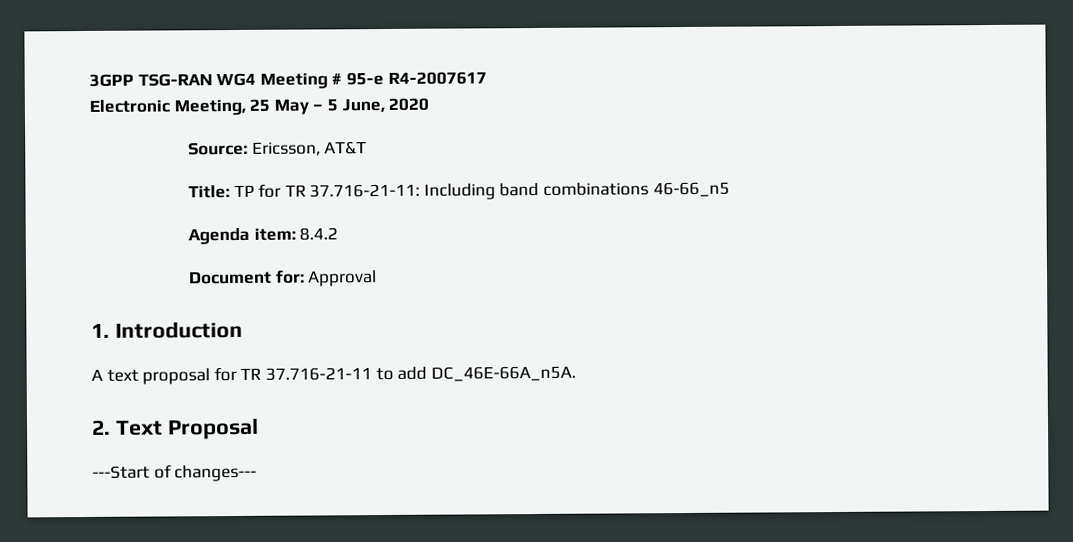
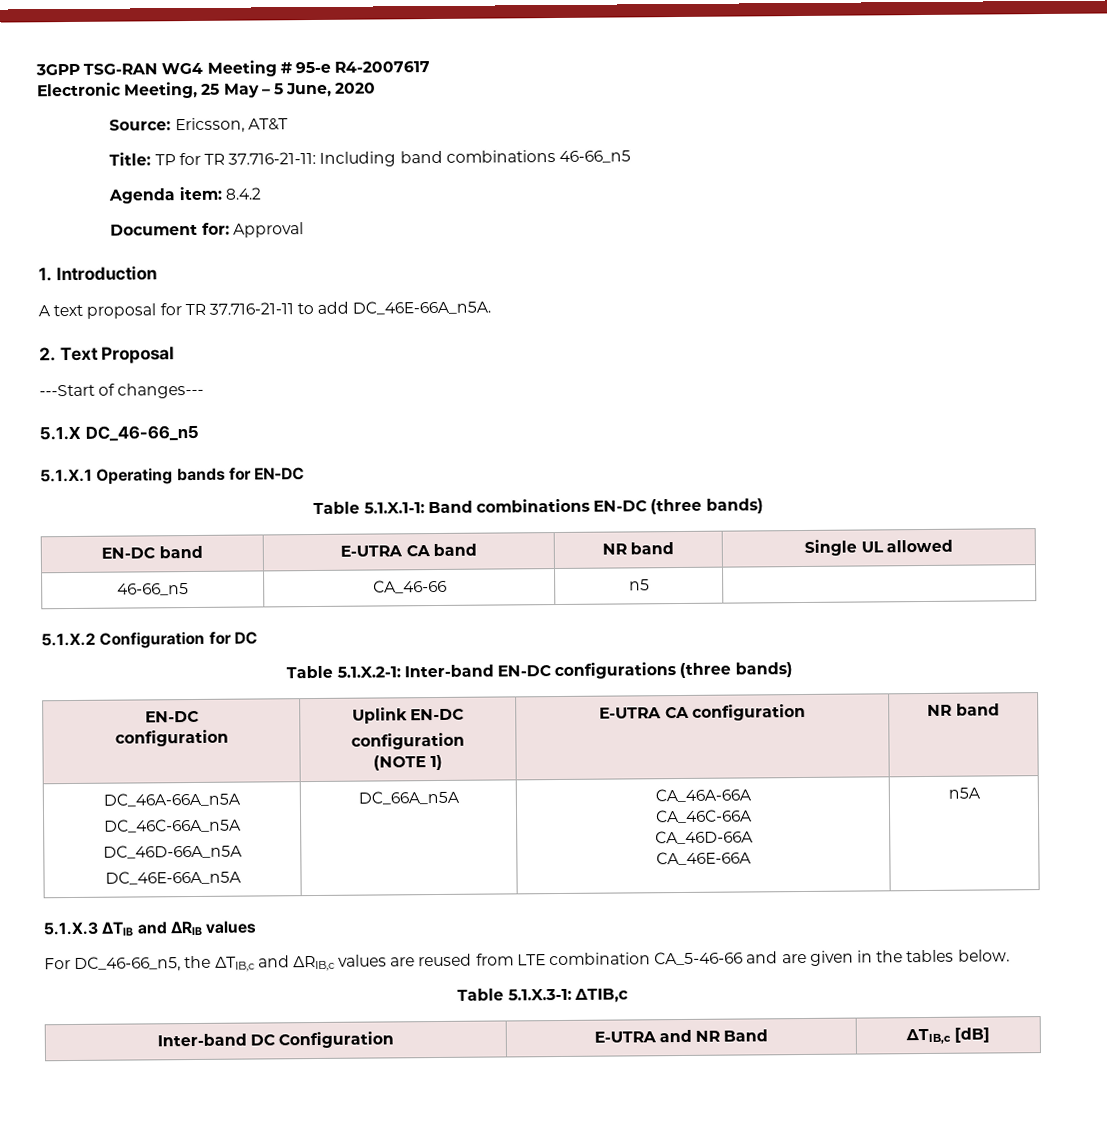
+ 5.1.X DC_46-66_n5
+ 5.1.X.1 Operating bands for EN-DC
+ Table 5.1.X.1-1: Band combinations EN-DC (three bands)
+ EN-DC band | E-UTRA CA band | NR band | Single UL allowed
+ 46-66_n5 | CA_46-66 | n5 |
+ 5.1.X.2 Configuration for DC
+ Table 5.1.X.2-1: Inter-band EN-DC configurations (three bands)
+ EN-DC
+ configuration | Uplink EN-DC
+ configuration
+ (NOTE 1) | E-UTRA CA configuration | NR band
+ DC_46A-66A_n5A
+ DC_46C-66A_n5A
+ DC_46D-66A_n5A
+ DC_46E-66A_n5A | DC_66A_n5A | CA_46A-66A
+ CA_46C-66A
+ CA_46D-66A
+ CA_46E-66A | n5A
+ 5.1.X.3 ∆TIB and ∆RIB values
+ For DC_46-66_n5, the ΔTIB,c and ΔRIB,c values are reused from LTE combination CA_5-46-66 and are given in the tables below.
+ Table 5.1.X.3-1: ΔTIB,c
+ Inter-band DC Configuration | E-UTRA and NR Band | ΔTIB,c [dB]

